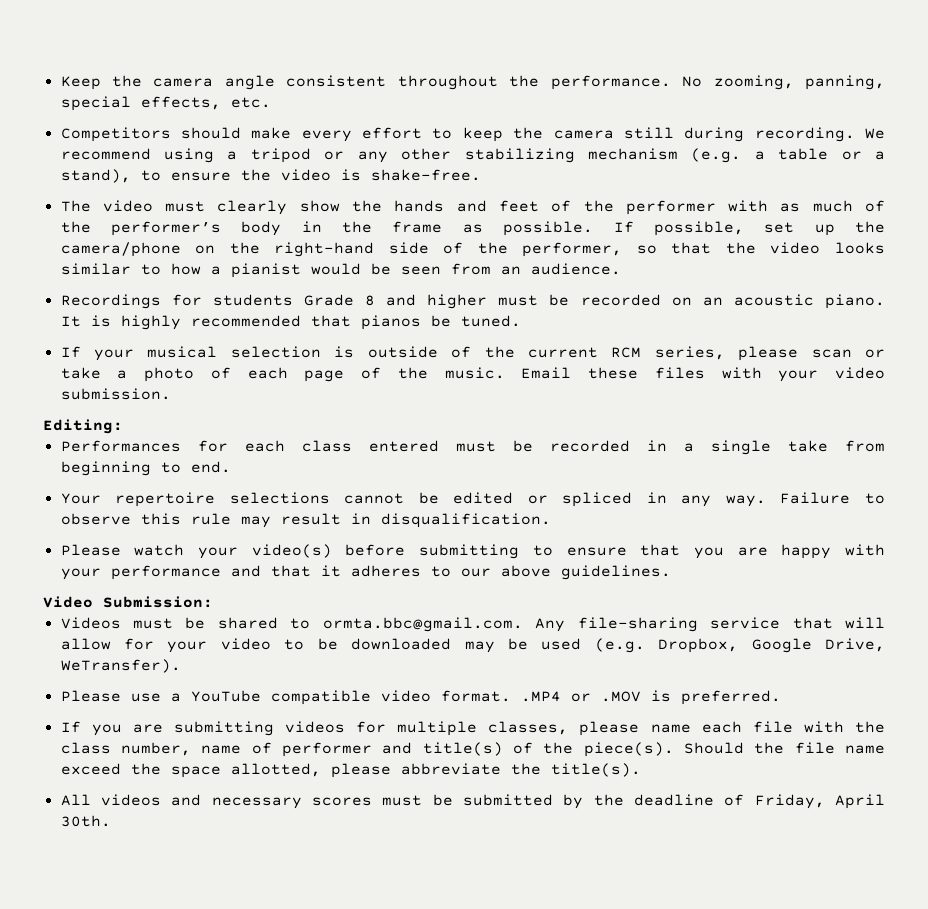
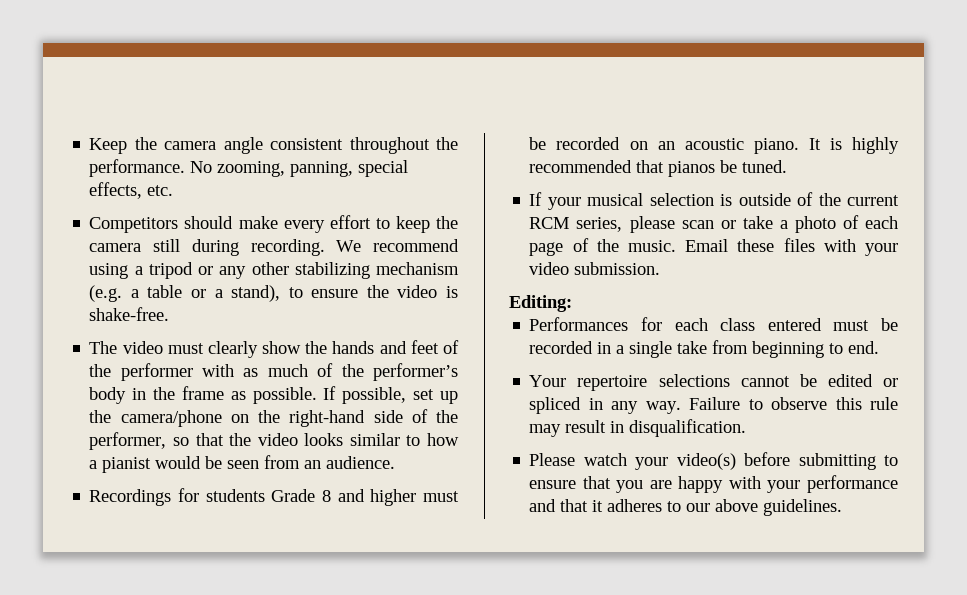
- Video Submission:
- Videos must be shared to ormta.bbc@gmail.com. Any file-sharing service that will allow for your video to be downloaded may be used (e.g. Dropbox, Google Drive, WeTransfer).
- Please use a YouTube compatible video format. .MP4 or .MOV is preferred.
- If you are submitting videos for multiple classes, please name each file with the class number, name of performer and title(s) of the piece(s). Should the file name exceed the space allotted, please abbreviate the title(s).
- All videos and necessary scores must be submitted by the deadline of Friday, April 30th.

